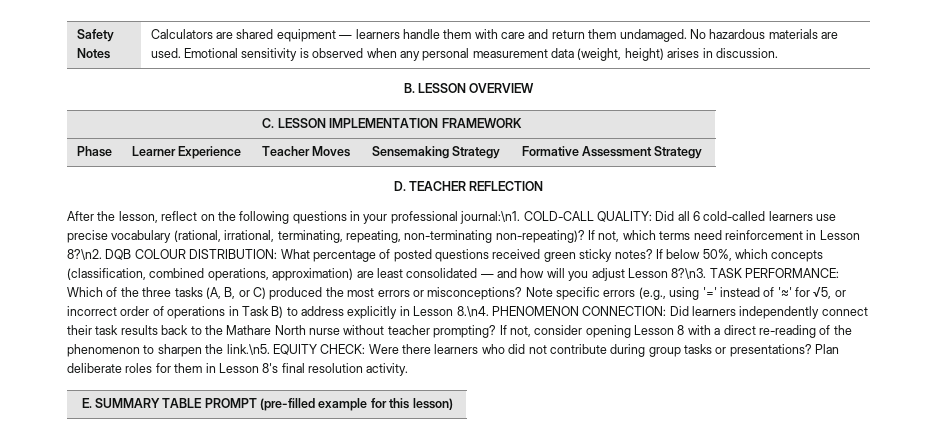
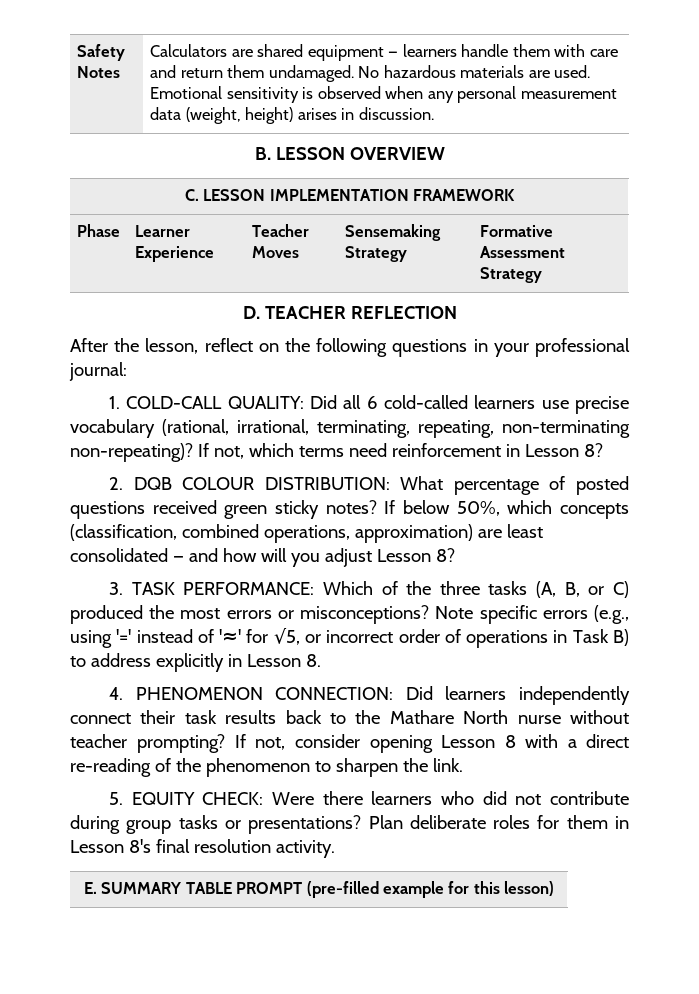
- After the lesson, reflect on the following questions in your professional journal:\n1. COLD-CALL QUALITY: Did all 6 cold-called learners use precise vocabulary (rational, irrational, terminating, repeating, non-terminating non-repeating)?
+ After the lesson, reflect on the following questions in your professional journal:
+ 1. COLD-CALL QUALITY: Did all 6 cold-called learners use precise vocabulary (rational, irrational, terminating, repeating, non-terminating non-repeating)?
- If not, which terms need reinforcement in Lesson 8?\n2. DQB COLOUR DISTRIBUTION: What percentage of posted questions received green sticky notes?
+ If not, which terms need reinforcement in Lesson 8?
+ 2. DQB COLOUR DISTRIBUTION: What percentage of posted questions received green sticky notes?
- If below 50%, which concepts (classification, combined operations, approximation) are least consolidated — and how will you adjust Lesson 8?\n3. TASK PERFORMANCE: Which of the three tasks (A, B, or C) produced the most errors or misconceptions?
+ If below 50%, which concepts (classification, combined operations, approximation) are least consolidated — and how will you adjust Lesson 8?
+ 3. TASK PERFORMANCE: Which of the three tasks (A, B, or C) produced the most errors or misconceptions?
- Note specific errors (e.g., using '=' instead of '≈' for √5, or incorrect order of operations in Task B) to address explicitly in Lesson 8.\n4. PHENOMENON CONNECTION: Did learners independently connect their task results back to the Mathare North nurse without teacher prompting?
+ Note specific errors (e.g., using '=' instead of '≈' for √5, or incorrect order of operations in Task B) to address explicitly in Lesson 8.
+ 4. PHENOMENON CONNECTION: Did learners independently connect their task results back to the Mathare North nurse without teacher prompting?
- If not, consider opening Lesson 8 with a direct re-reading of the phenomenon to sharpen the link.\n5. EQUITY CHECK: Were there learners who did not contribute during group tasks or presentations?
+ If not, consider opening Lesson 8 with a direct re-reading of the phenomenon to sharpen the link.
+ 5. EQUITY CHECK: Were there learners who did not contribute during group tasks or presentations?

